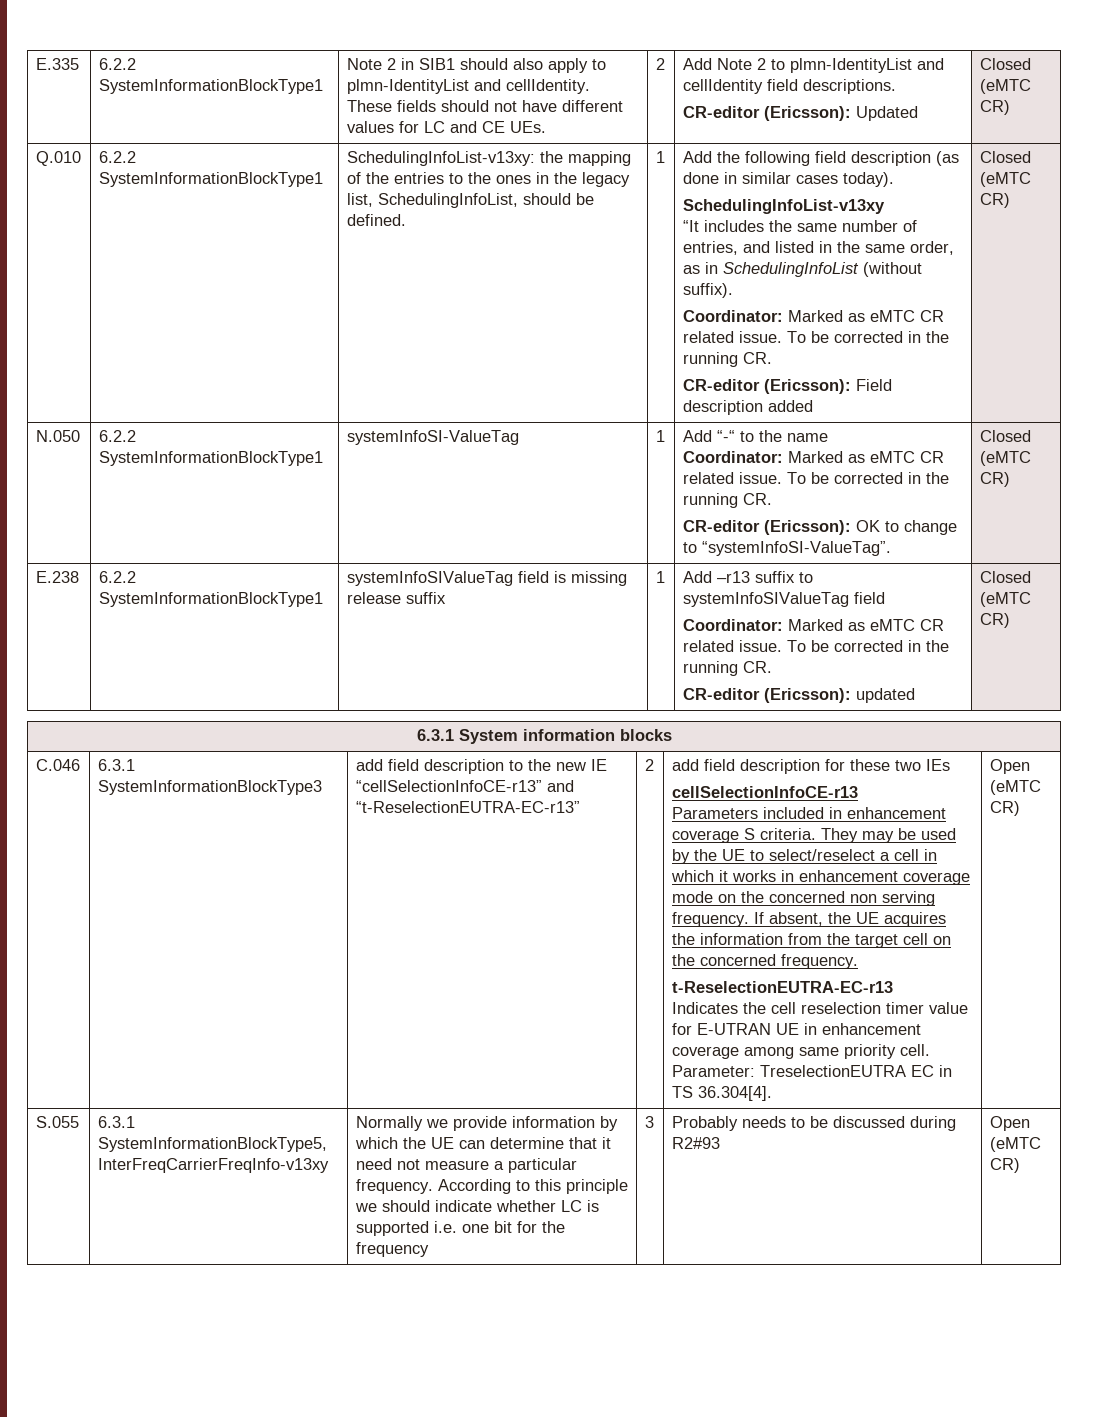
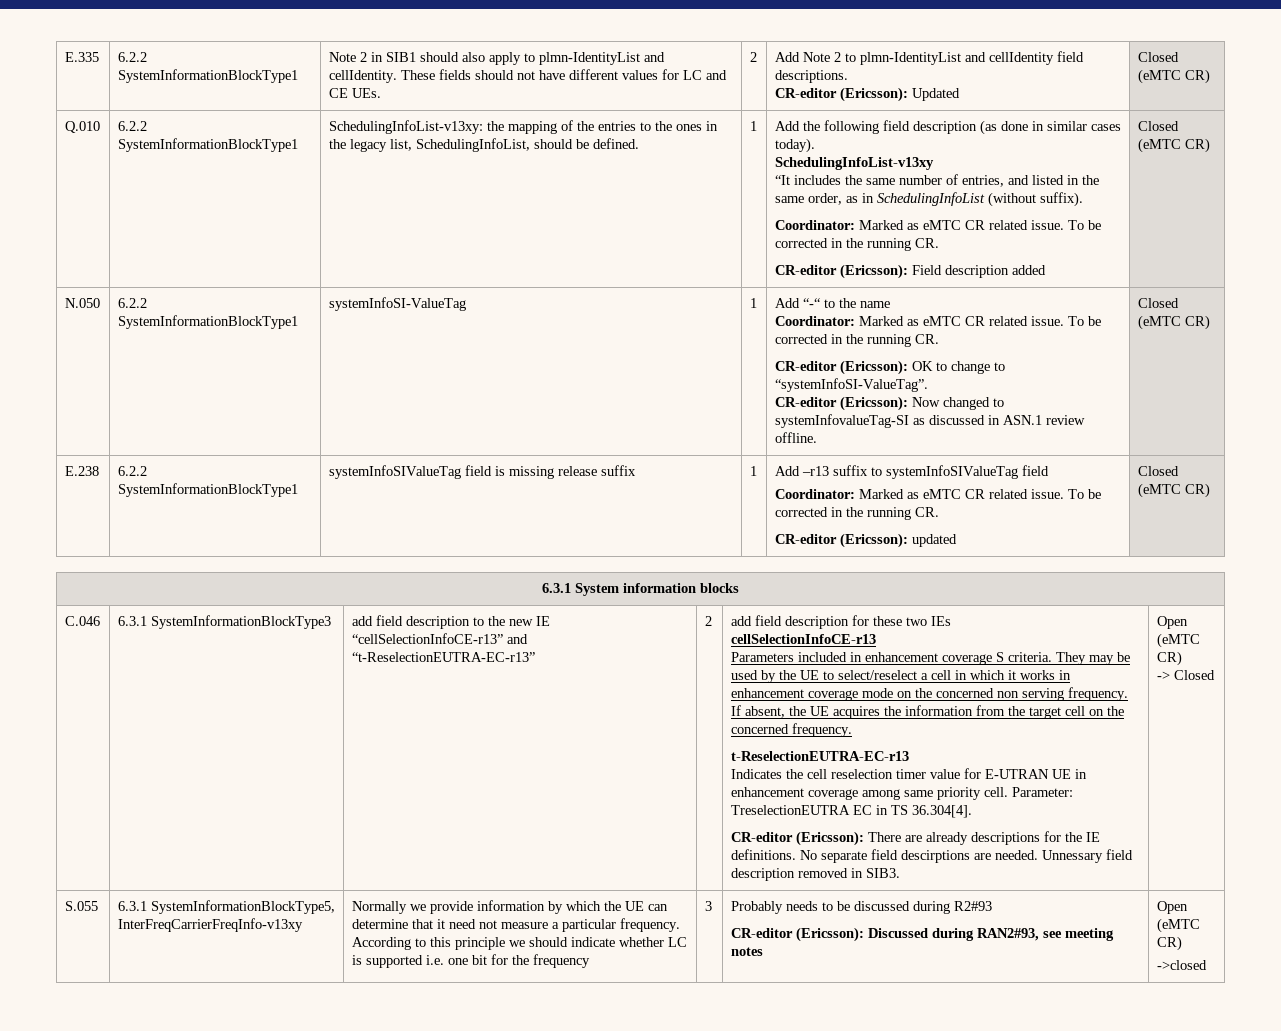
+ CR-editor (Ericsson): Now changed to systemInfovalueTag-SI as discussed in ASN.1 review offline.
- Parameter: TreselectionEUTRA EC in TS 36.304[4]. | Open (eMTC CR)
+ Parameter: TreselectionEUTRA EC in TS 36.304[4].
+ CR-editor (Ericsson): There are already descriptions for the IE definitions. No separate field descirptions are needed. Unnessary field description removed in SIB3. | Open (eMTC CR)
+ -> Closed
- Probably needs to be discussed during R2#93 | Open (eMTC CR)
+ Probably needs to be discussed during R2#93
+ CR-editor (Ericsson): Discussed during RAN2#93, see meeting notes | Open (eMTC CR)
+ ->closed

